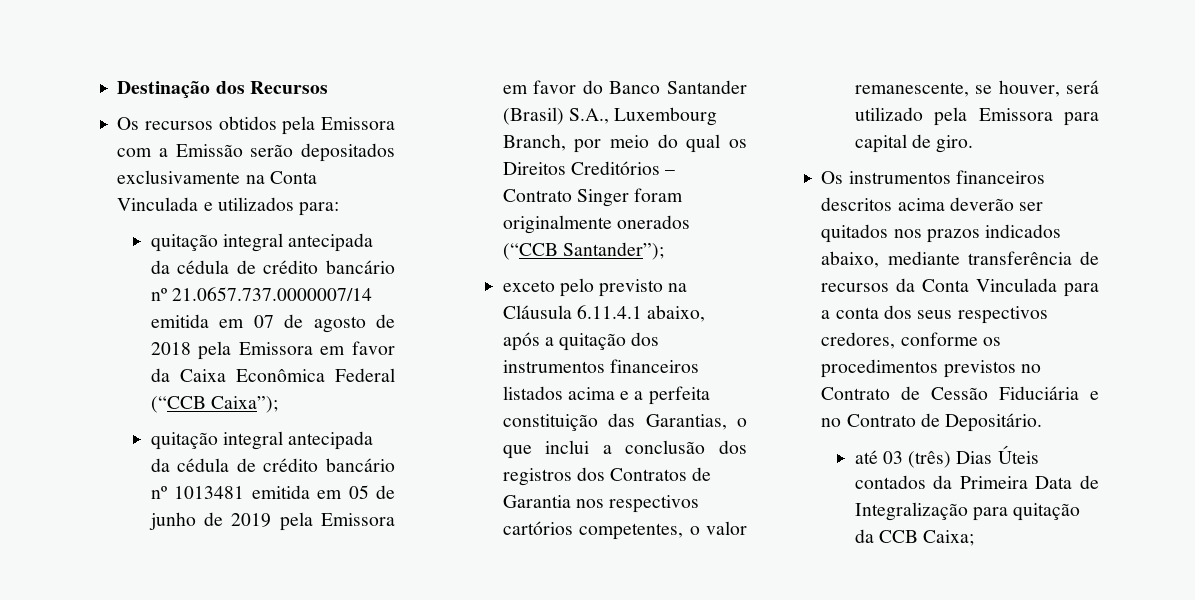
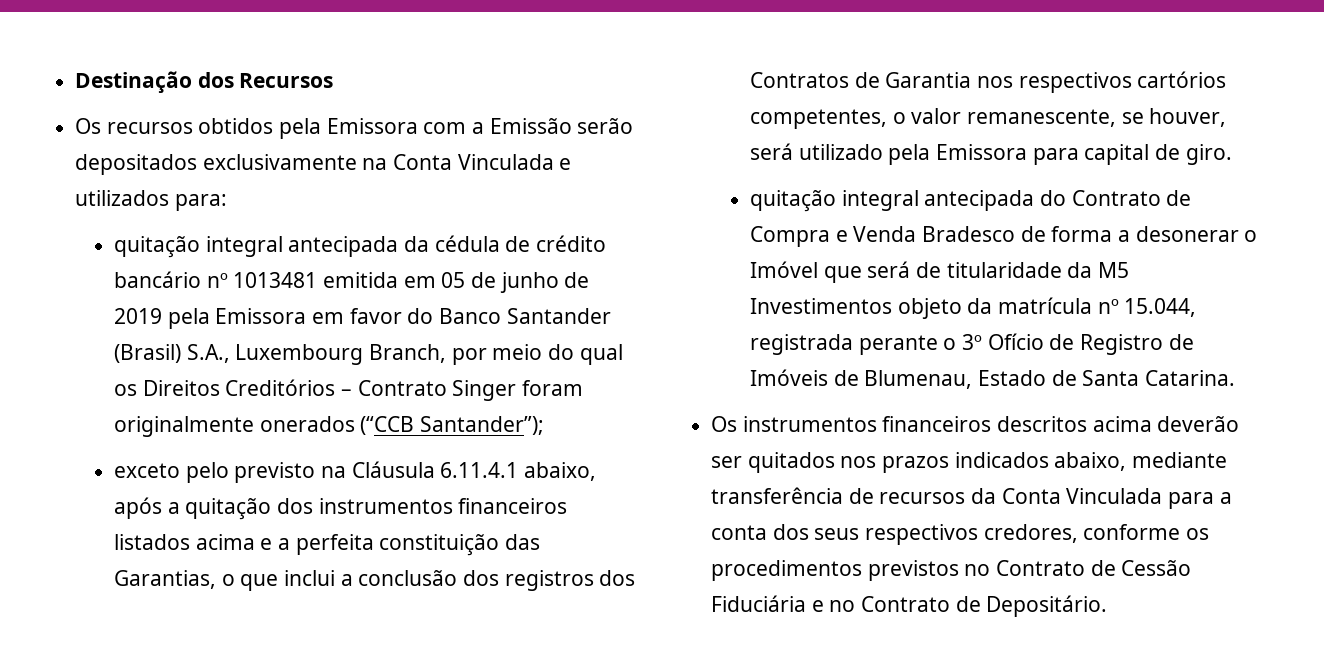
- quitação integral antecipada da cédula de crédito bancário nº 21.0657.737.0000007/14 emitida em 07 de agosto de 2018 pela Emissora em favor da Caixa Econômica Federal (“CCB Caixa”);
+ quitação integral antecipada do Contrato de Compra e Venda Bradesco de forma a desonerar o Imóvel que será de titularidade da M5 Investimentos objeto da matrícula nº 15.044, registrada perante o 3º Ofício de Registro de Imóveis de Blumenau, Estado de Santa Catarina.
- até 03 (três) Dias Úteis contados da Primeira Data de Integralização para quitação da CCB Caixa;

